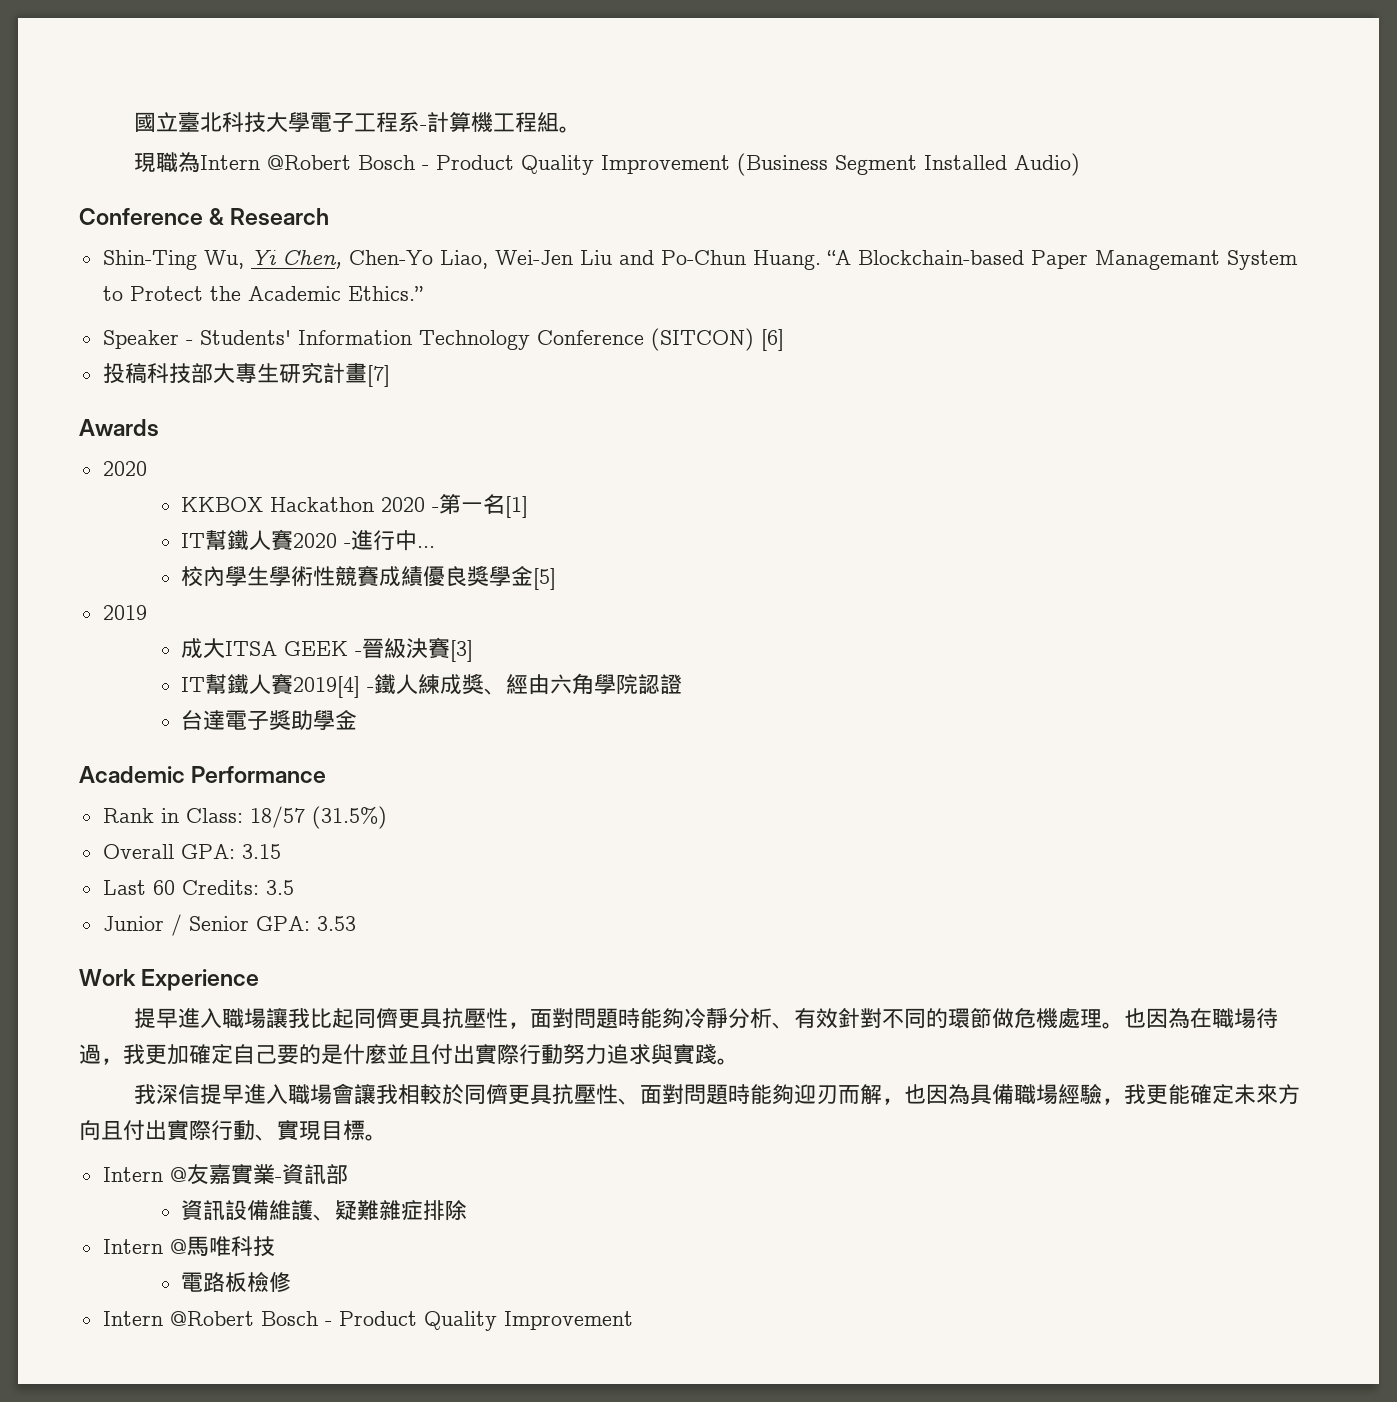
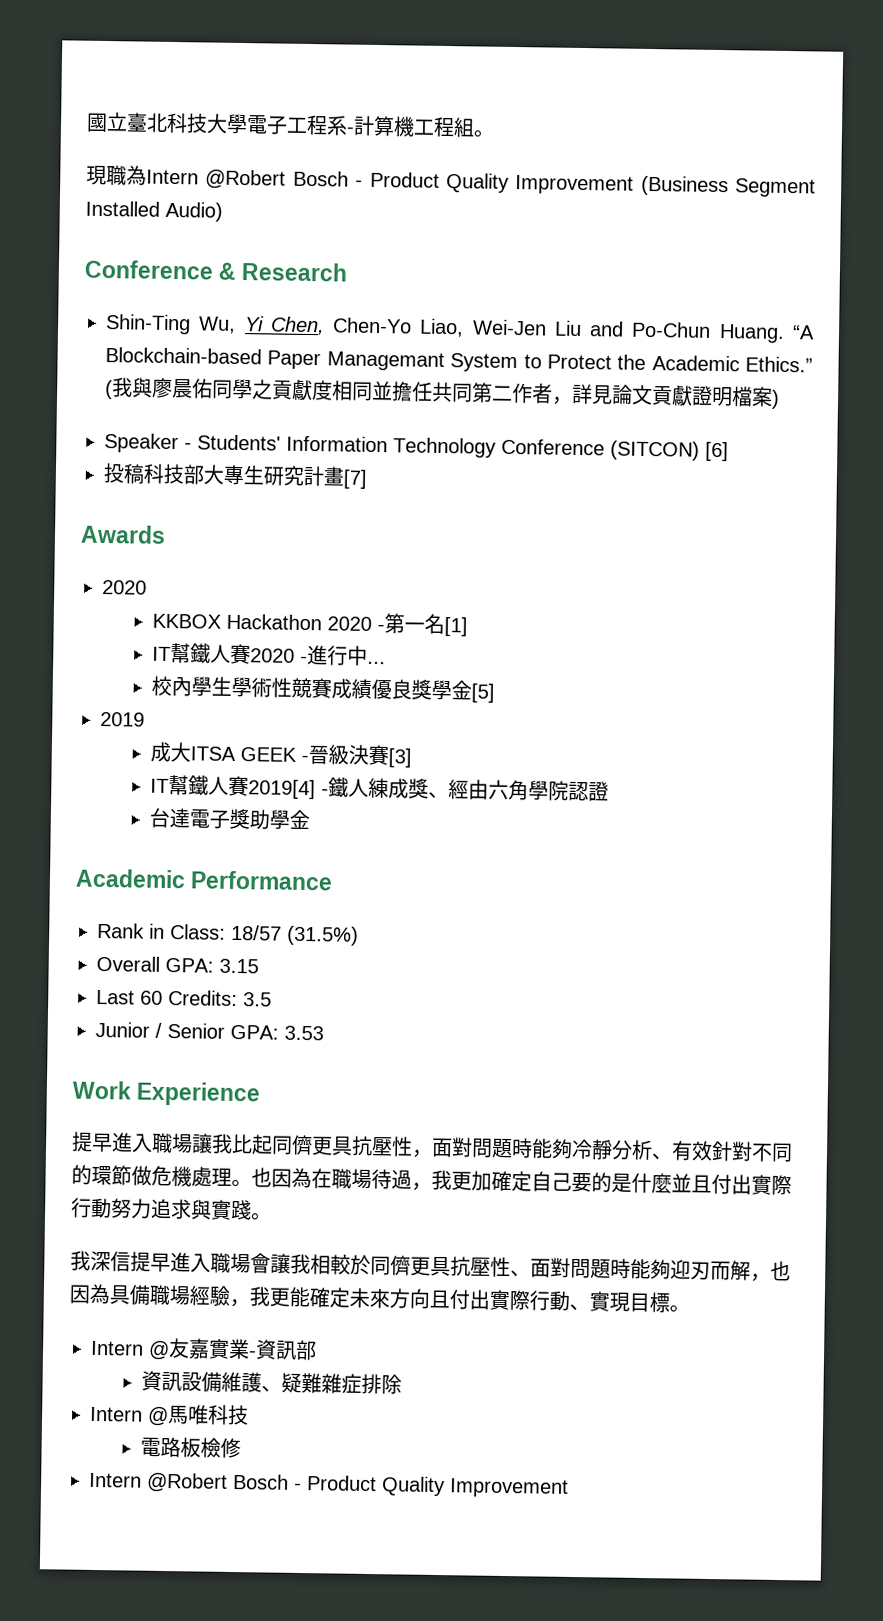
+ (我與廖晨佑同學之貢獻度相同並擔任共同第二作者，詳見論文貢獻證明檔案)

